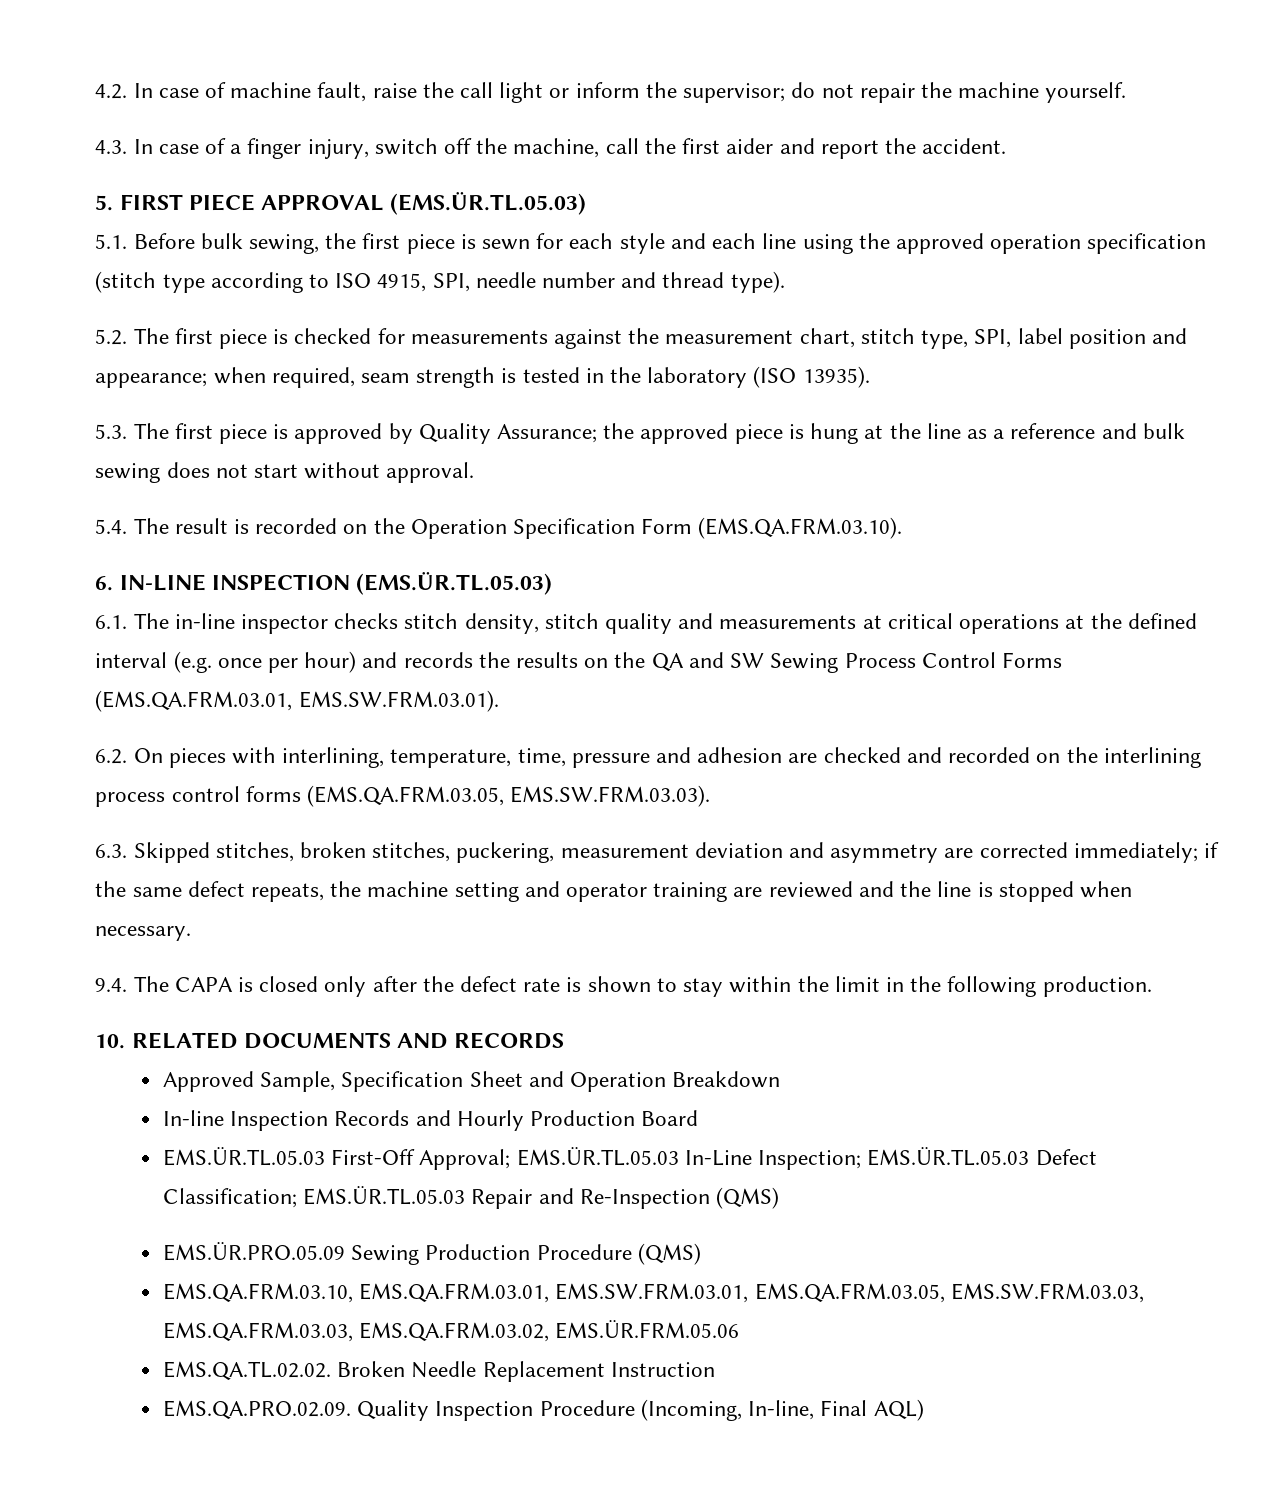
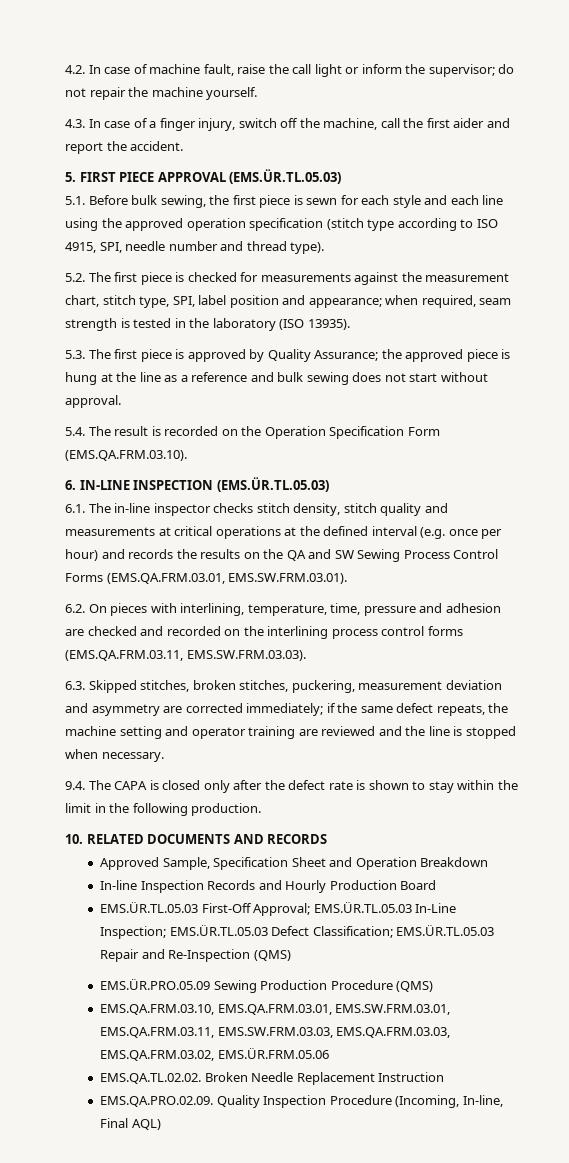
- 6.2. On pieces with interlining, temperature, time, pressure and adhesion are checked and recorded on the interlining process control forms (EMS.QA.FRM.03.05, EMS.SW.FRM.03.03).
+ 6.2. On pieces with interlining, temperature, time, pressure and adhesion are checked and recorded on the interlining process control forms (EMS.QA.FRM.03.11, EMS.SW.FRM.03.03).
- EMS.QA.FRM.03.10, EMS.QA.FRM.03.01, EMS.SW.FRM.03.01, EMS.QA.FRM.03.05, EMS.SW.FRM.03.03, EMS.QA.FRM.03.03, EMS.QA.FRM.03.02, EMS.ÜR.FRM.05.06
+ EMS.QA.FRM.03.10, EMS.QA.FRM.03.01, EMS.SW.FRM.03.01, EMS.QA.FRM.03.11, EMS.SW.FRM.03.03, EMS.QA.FRM.03.03, EMS.QA.FRM.03.02, EMS.ÜR.FRM.05.06

